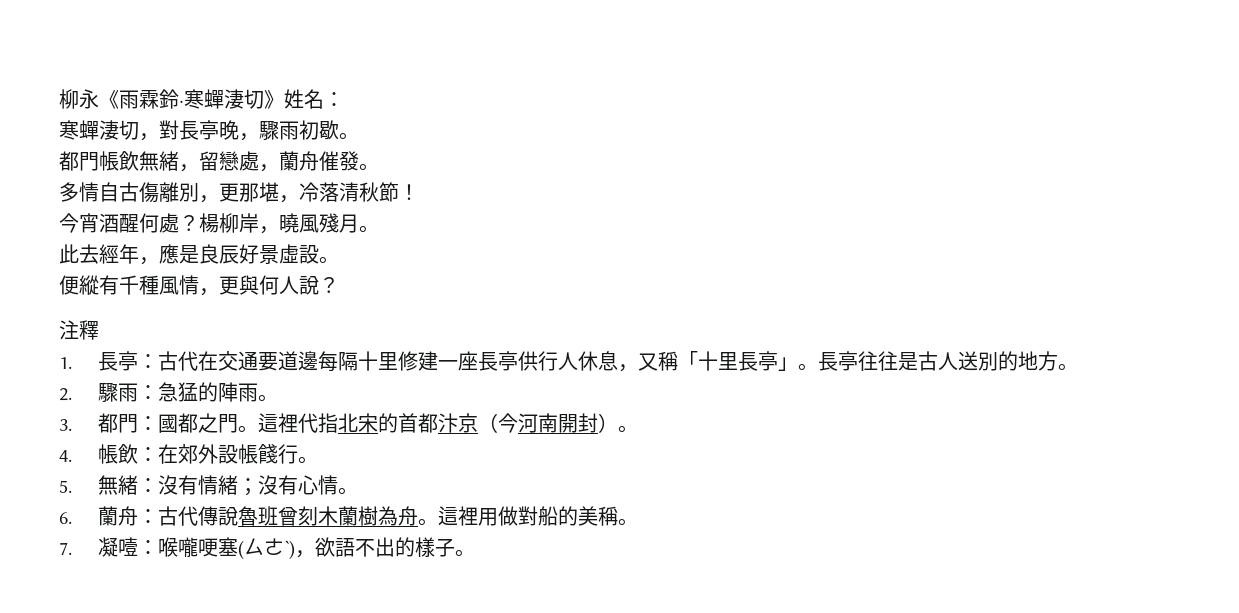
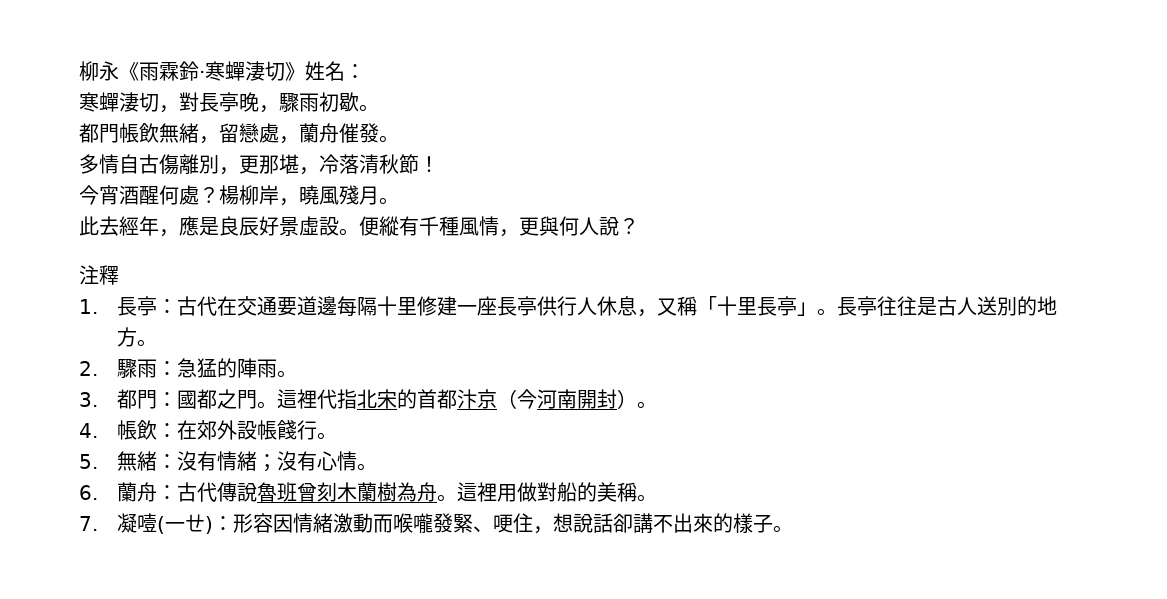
- 此去經年，應是良辰好景虛設。
- 便縱有千種風情，更與何人說？
+ 此去經年，應是良辰好景虛設。便縱有千種風情，更與何人說？
- 7.凝噎：喉嚨哽塞(ㄙㄜˋ)，欲語不出的樣子。
+ 7.凝噎(一ㄝ)：形容因情緒激動而喉嚨發緊、哽住，想說話卻講不出來的樣子。

